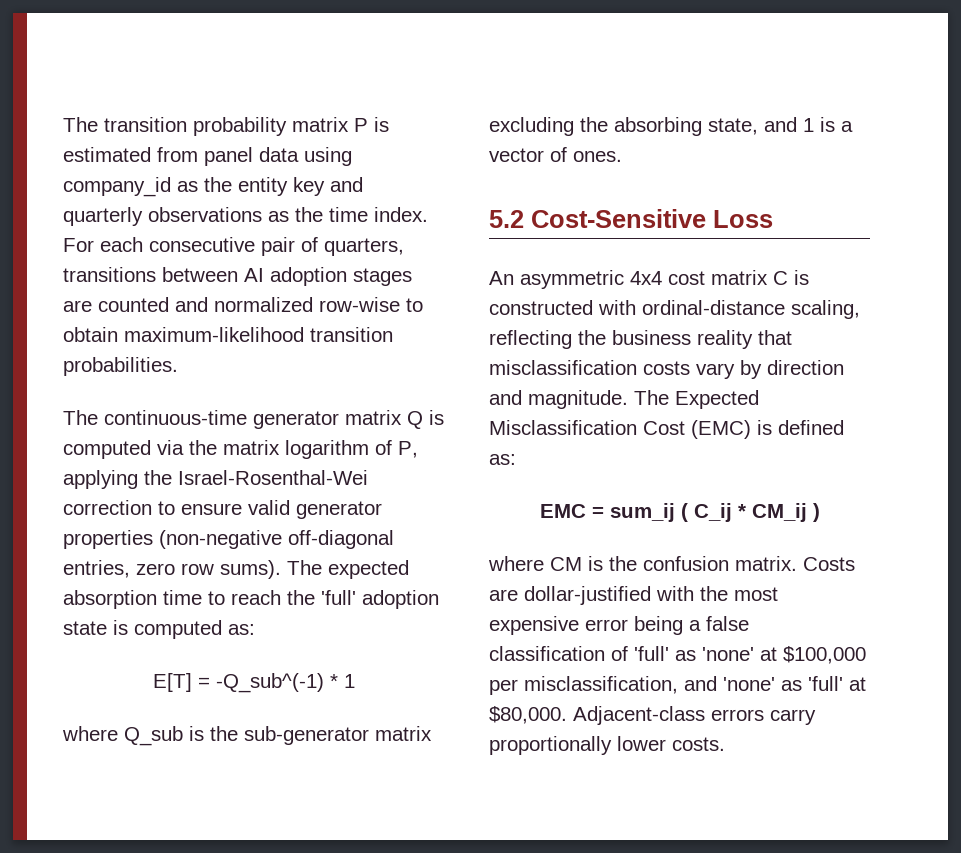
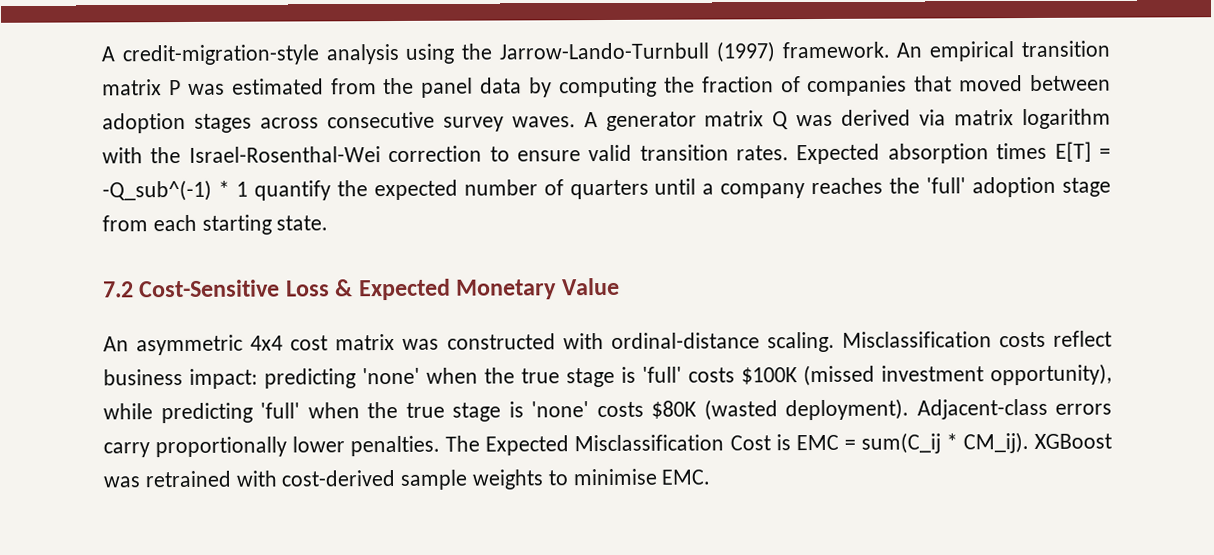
- The transition probability matrix P is estimated from panel data using company_id as the entity key and quarterly observations as the time index. For each consecutive pair of quarters, transitions between AI adoption stages are counted and normalized row-wise to obtain maximum-likelihood transition probabilities.
- The continuous-time generator matrix Q is computed via the matrix logarithm of P, applying the Israel-Rosenthal-Wei correction to ensure valid generator properties (non-negative off-diagonal entries, zero row sums). The expected absorption time to reach the 'full' adoption state is computed as:
- E[T] = -Q_sub^(-1) * 1
- where Q_sub is the sub-generator matrix excluding the absorbing state, and 1 is a vector of ones.
- 5.2 Cost-Sensitive Loss
+ A credit-migration-style analysis using the Jarrow-Lando-Turnbull (1997) framework. An empirical transition matrix P was estimated from the panel data by computing the fraction of companies that moved between adoption stages across consecutive survey waves. A generator matrix Q was derived via matrix logarithm with the Israel-Rosenthal-Wei correction to ensure valid transition rates. Expected absorption times E[T] = -Q_sub^(-1) * 1 quantify the expected number of quarters until a company reaches the 'full' adoption stage from each starting state.
+ 7.2 Cost-Sensitive Loss & Expected Monetary Value
- An asymmetric 4x4 cost matrix C is constructed with ordinal-distance scaling, reflecting the business reality that misclassification costs vary by direction and magnitude. The Expected Misclassification Cost (EMC) is defined as:
- EMC = sum_ij ( C_ij * CM_ij )
- where CM is the confusion matrix. Costs are dollar-justified with the most expensive error being a false classification of 'full' as 'none' at $100,000 per misclassification, and 'none' as 'full' at $80,000.
+ An asymmetric 4x4 cost matrix was constructed with ordinal-distance scaling. Misclassification costs reflect business impact: predicting 'none' when the true stage is 'full' costs $100K (missed investment opportunity), while predicting 'full' when the true stage is 'none' costs $80K (wasted deployment).
- Adjacent-class errors carry proportionally lower costs.
+ Adjacent-class errors carry proportionally lower penalties. The Expected Misclassification Cost is EMC = sum(C_ij * CM_ij). XGBoost was retrained with cost-derived sample weights to minimise EMC.

